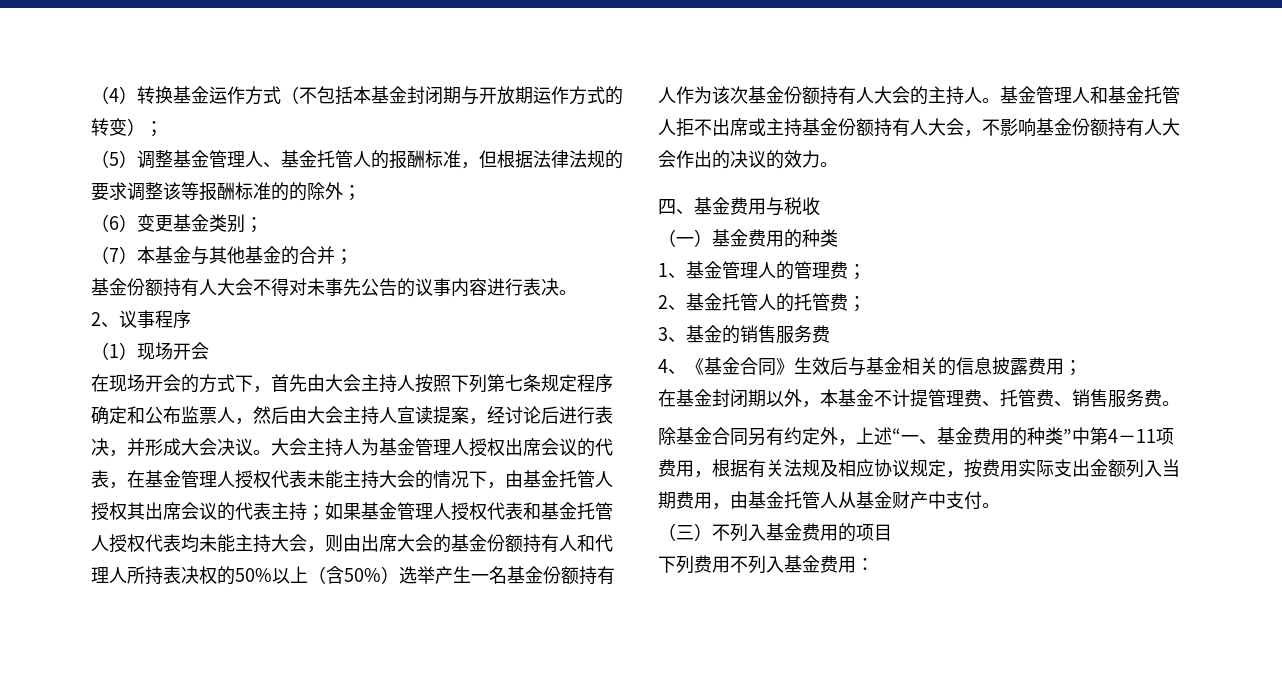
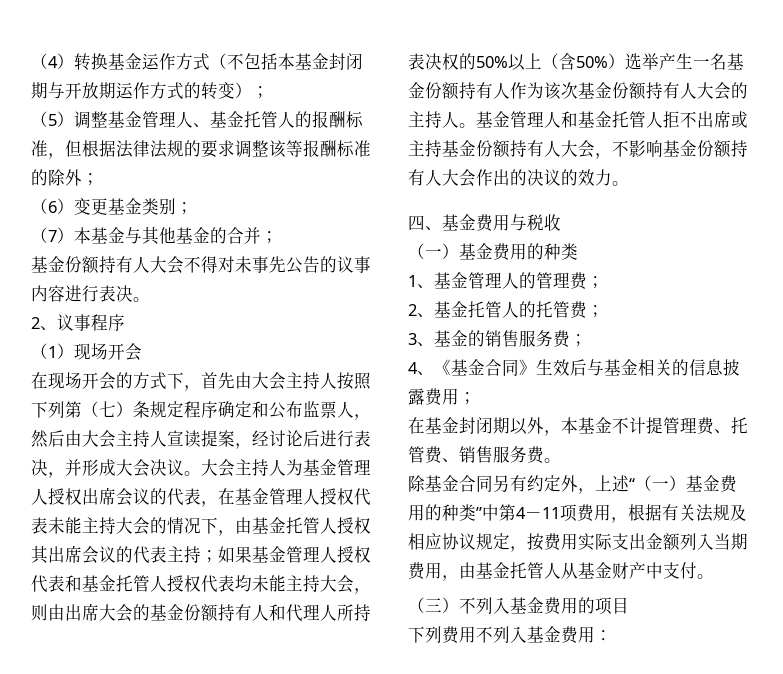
- （5）调整基金管理人、基金托管人的报酬标准，但根据法律法规的要求调整该等报酬标准的的除外；
+ （5）调整基金管理人、基金托管人的报酬标准，但根据法律法规的要求调整该等报酬标准的除外；
- 在现场开会的方式下，首先由大会主持人按照下列第七条规定程序确定和公布监票人，然后由大会主持人宣读提案，经讨论后进行表决，并形成大会决议。
+ 在现场开会的方式下，首先由大会主持人按照下列第（七）条规定程序确定和公布监票人，然后由大会主持人宣读提案，经讨论后进行表决，并形成大会决议。
- 3、基金的销售服务费
+ 3、基金的销售服务费；
- 除基金合同另有约定外，上述“一、基金费用的种类”中第4－11项费用，根据有关法规及相应协议规定，按费用实际支出金额列入当期费用，由基金托管人从基金财产中支付。
+ 除基金合同另有约定外，上述“（一）基金费用的种类”中第4－11项费用，根据有关法规及相应协议规定，按费用实际支出金额列入当期费用，由基金托管人从基金财产中支付。

